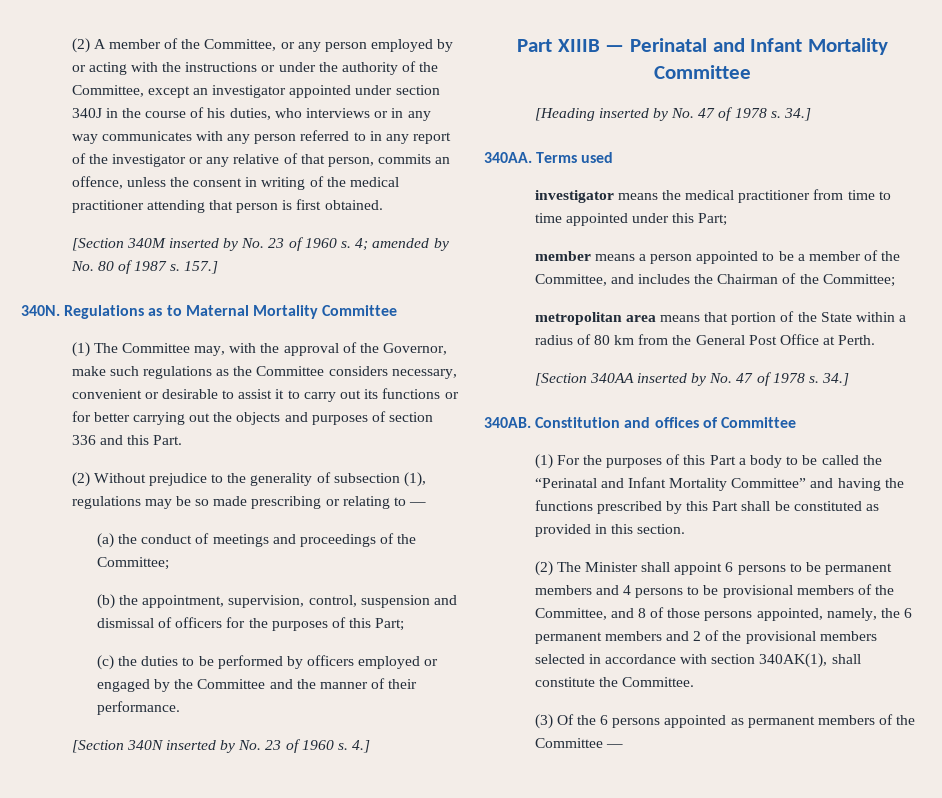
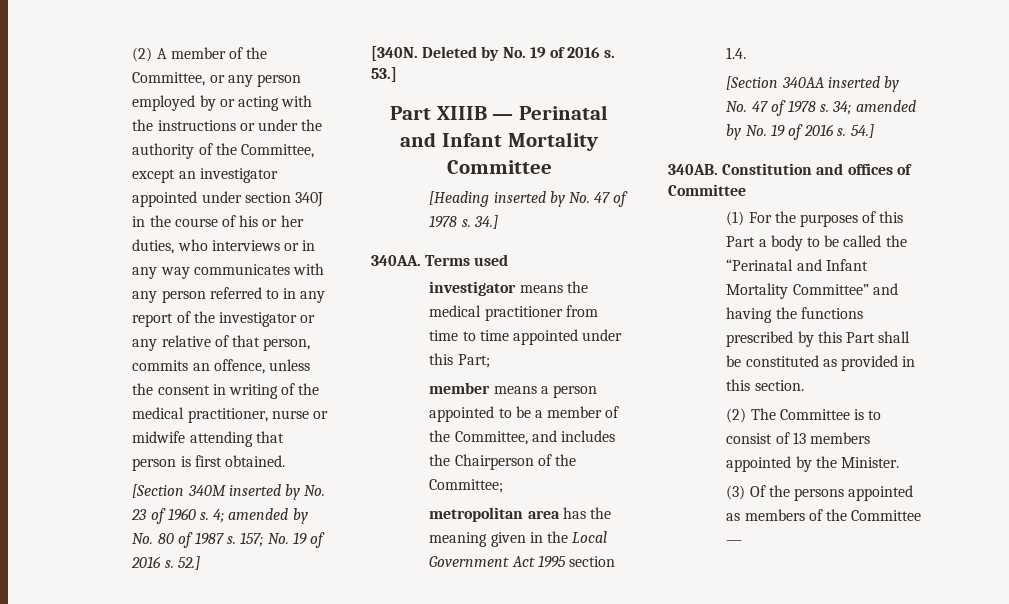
- (2) A member of the Committee, or any person employed by or acting with the instructions or under the authority of the Committee, except an investigator appointed under section 340J in the course of his duties, who interviews or in any way communicates with any person referred to in any report of the investigator or any relative of that person, commits an offence, unless the consent in writing of the medical practitioner attending that person is first obtained.
+ (2) A member of the Committee, or any person employed by or acting with the instructions or under the authority of the Committee, except an investigator appointed under section 340J in the course of his or her duties, who interviews or in any way communicates with any person referred to in any report of the investigator or any relative of that person, commits an offence, unless the consent in writing of the medical practitioner, nurse or midwife attending that person is first obtained.
- 157.]
- 340N. Regulations as to Maternal Mortality Committee
- (1) The Committee may, with the approval of the Governor, make such regulations as the Committee considers necessary, convenient or desirable to assist it to carry out its functions or for better carrying out the objects and purposes of section 336 and this Part.
- (2) Without prejudice to the generality of subsection (1), regulations may be so made prescribing or relating to —
- (a) the conduct of meetings and proceedings of the Committee;
- (b) the appointment, supervision, control, suspension and dismissal of officers for the purposes of this Part;
- (c) the duties to be performed by officers employed or engaged by the Committee and the manner of their performance.
- [Section 340N inserted by No. 23 of 1960 s. 4.]
+ 157; No. 19 of 2016 s. 52.]
+ [340N. Deleted by No. 19 of 2016 s. 53.]
- member means a person appointed to be a member of the Committee, and includes the Chairman of the Committee;
+ member means a person appointed to be a member of the Committee, and includes the Chairperson of the Committee;
- metropolitan area means that portion of the State within a radius of 80 km from the General Post Office at Perth.
+ metropolitan area has the meaning given in the Local Government Act 1995 section 1.4.
- [Section 340AA inserted by No. 47 of 1978 s. 34.]
+ [Section 340AA inserted by No. 47 of 1978 s. 34; amended by No. 19 of 2016 s. 54.]
- (2) The Minister shall appoint 6 persons to be permanent members and 4 persons to be provisional members of the Committee, and 8 of those persons appointed, namely, the 6 permanent members and 2 of the provisional members selected in accordance with section 340AK(1), shall constitute the Committee.
+ (2) The Committee is to consist of 13 members appointed by the Minister.
- (3) Of the 6 persons appointed as permanent members of the Committee —
+ (3) Of the persons appointed as members of the Committee —

